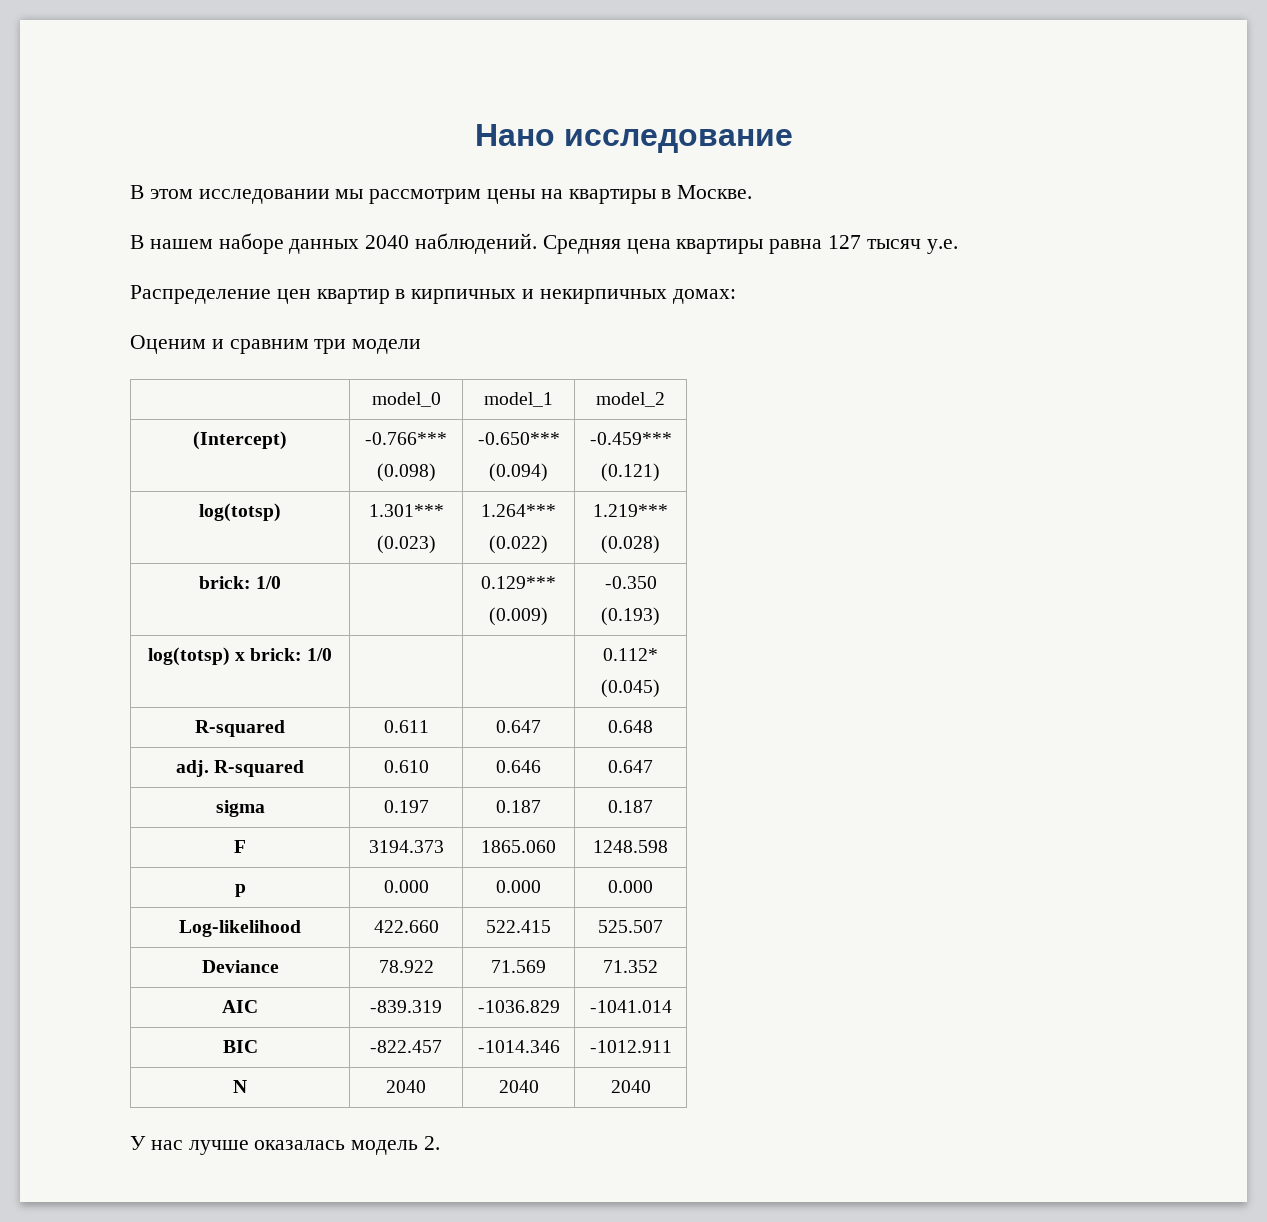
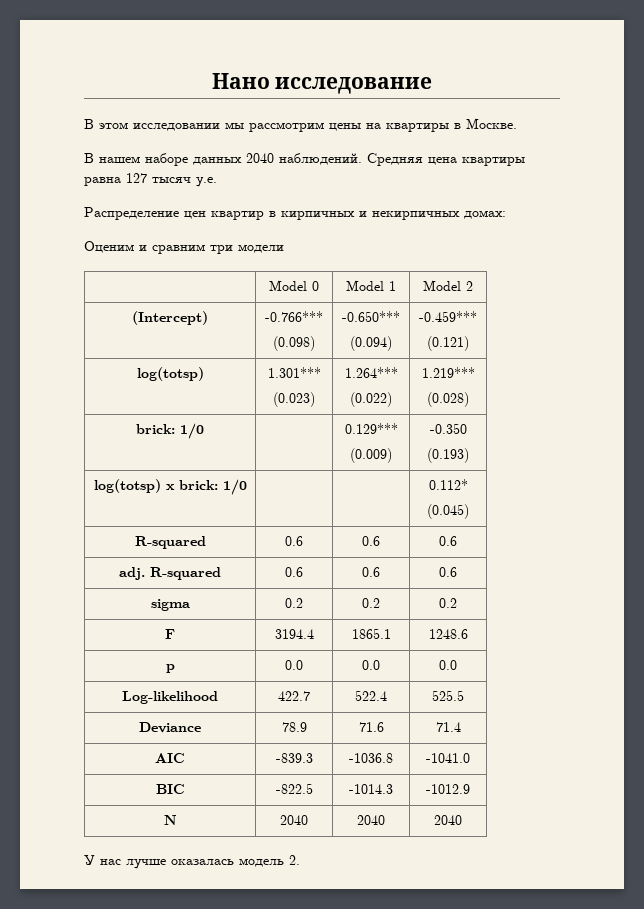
- | model_0 | model_1 | model_2
+ | Model 0 | Model 1 | Model 2
  log(totsp) x brick: 1/0 | | | 0.112*
  (0.045)
- R-squared | 0.611 | 0.647 | 0.648
+ R-squared | 0.6 | 0.6 | 0.6
- adj. R-squared | 0.610 | 0.646 | 0.647
- sigma | 0.197 | 0.187 | 0.187
- F | 3194.373 | 1865.060 | 1248.598
- p | 0.000 | 0.000 | 0.000
- Log-likelihood | 422.660 | 522.415 | 525.507
- Deviance | 78.922 | 71.569 | 71.352
- AIC | -839.319 | -1036.829 | -1041.014
- BIC | -822.457 | -1014.346 | -1012.911
+ adj. R-squared | 0.6 | 0.6 | 0.6
+ sigma | 0.2 | 0.2 | 0.2
+ F | 3194.4 | 1865.1 | 1248.6
+ p | 0.0 | 0.0 | 0.0
+ Log-likelihood | 422.7 | 522.4 | 525.5
+ Deviance | 78.9 | 71.6 | 71.4
+ AIC | -839.3 | -1036.8 | -1041.0
+ BIC | -822.5 | -1014.3 | -1012.9

